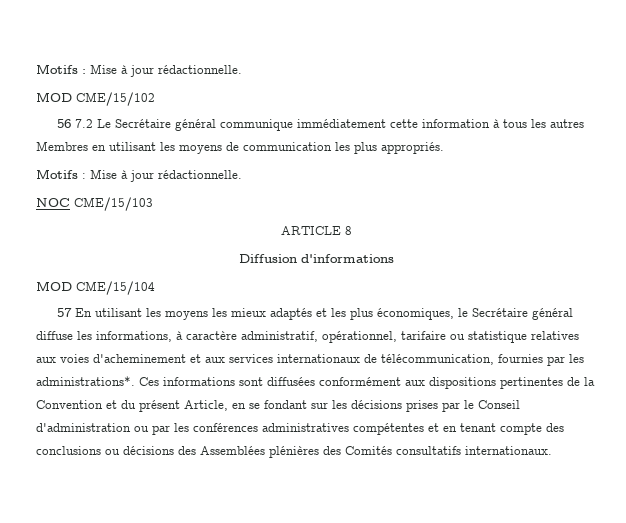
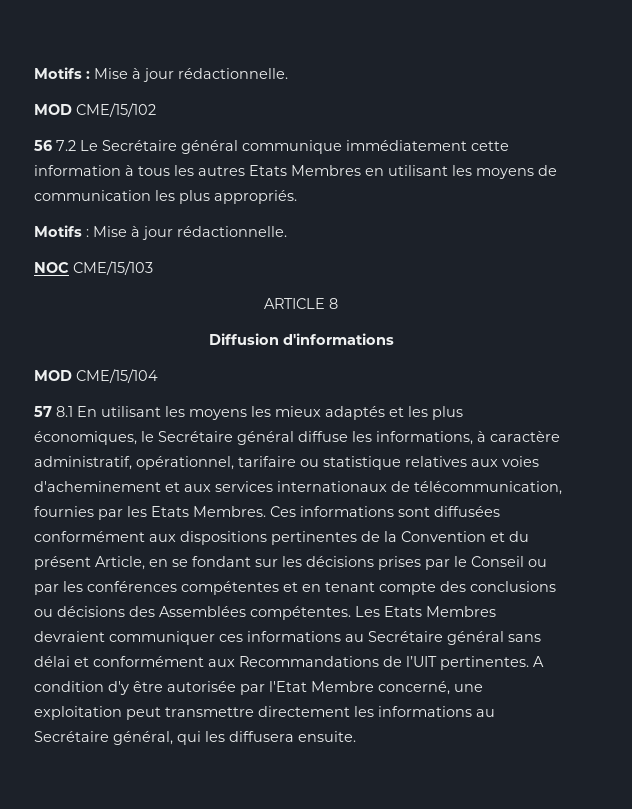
- 56 7.2 Le Secrétaire général communique immédiatement cette information à tous les autres Membres en utilisant les moyens de communication les plus appropriés.
+ 56 7.2 Le Secrétaire général communique immédiatement cette information à tous les autres Etats Membres en utilisant les moyens de communication les plus appropriés.
- 57 En utilisant les moyens les mieux adaptés et les plus économiques, le Secrétaire général diffuse les informations, à caractère administratif, opérationnel, tarifaire ou statistique relatives aux voies d'acheminement et aux services internationaux de télécommunication, fournies par les administrations*.
+ 57 8.1 En utilisant les moyens les mieux adaptés et les plus économiques, le Secrétaire général diffuse les informations, à caractère administratif, opérationnel, tarifaire ou statistique relatives aux voies d'acheminement et aux services internationaux de télécommunication, fournies par les Etats Membres.
- Ces informations sont diffusées conformément aux dispositions pertinentes de la Convention et du présent Article, en se fondant sur les décisions prises par le Conseil d'administration ou par les conférences administratives compétentes et en tenant compte des conclusions ou décisions des Assemblées plénières des Comités consultatifs internationaux.
+ Ces informations sont diffusées conformément aux dispositions pertinentes de la Convention et du présent Article, en se fondant sur les décisions prises par le Conseil ou par les conférences compétentes et en tenant compte des conclusions ou décisions des Assemblées compétentes. Les Etats Membres devraient communiquer ces informations au Secrétaire général sans délai et conformément aux Recommandations de l’UIT pertinentes. A condition d'y être autorisée par l'Etat Membre concerné, une exploitation peut transmettre directement les informations au Secrétaire général, qui les diffusera ensuite.

